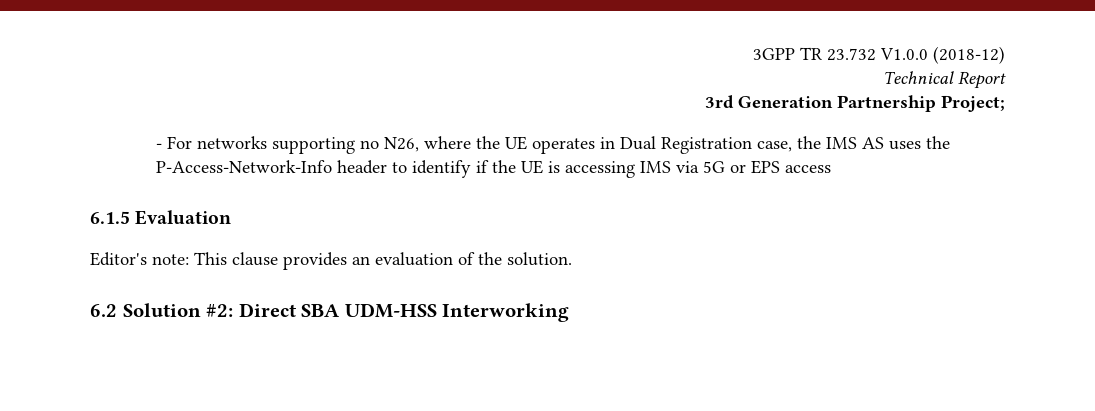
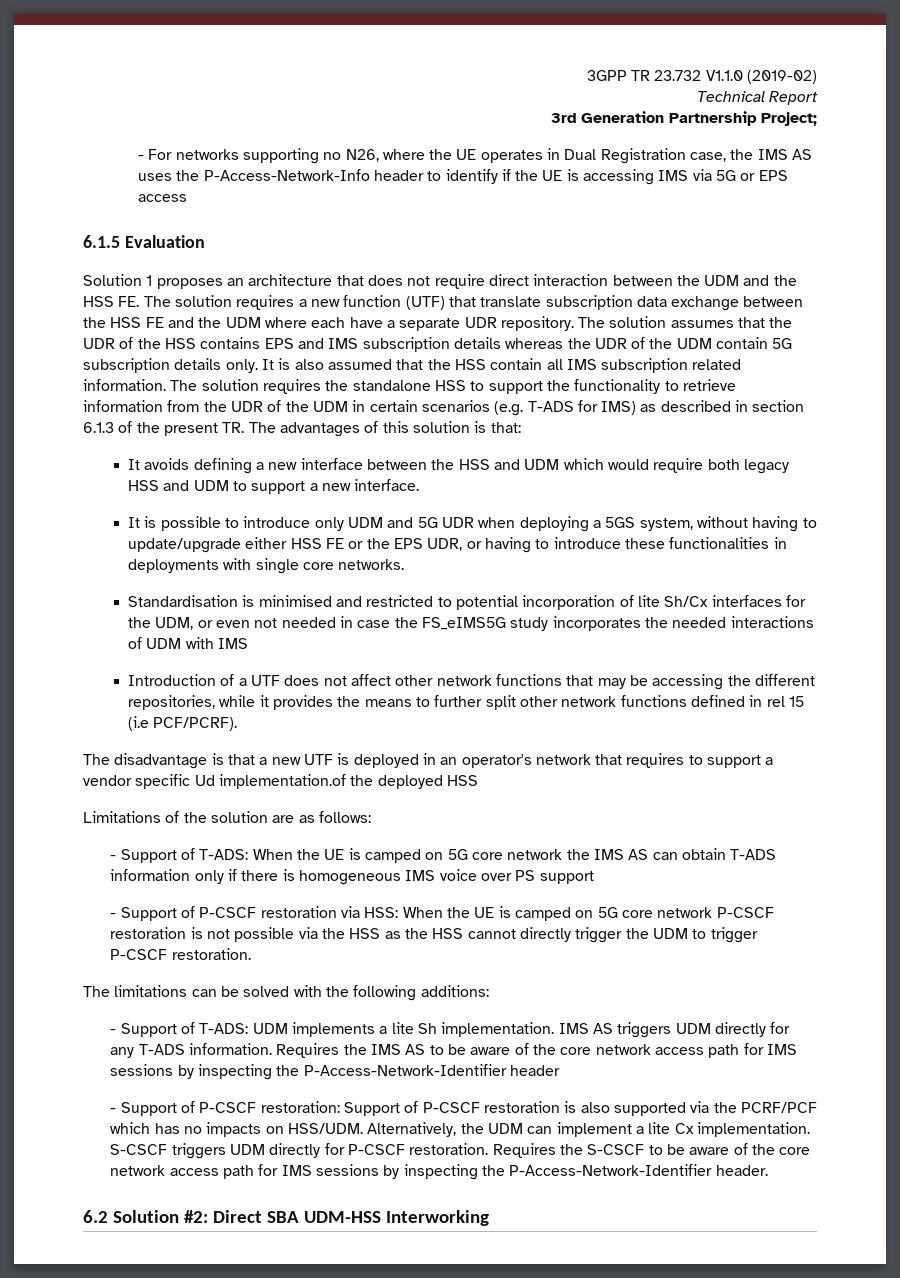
- 3GPP TR 23.732 V1.0.0 (2018-12)
+ 3GPP TR 23.732 V1.1.0 (2019-02)
- Editor's note: This clause provides an evaluation of the solution.
+ Solution 1 proposes an architecture that does not require direct interaction between the UDM and the HSS FE. The solution requires a new function (UTF) that translate subscription data exchange between the HSS FE and the UDM where each have a separate UDR repository. The solution assumes that the UDR of the HSS contains EPS and IMS subscription details whereas the UDR of the UDM contain 5G subscription details only. It is also assumed that the HSS contain all IMS subscription related information. The solution requires the standalone HSS to support the functionality to retrieve information from the UDR of the UDM in certain scenarios (e.g. T-ADS for IMS) as described in section 6.1.3 of the present TR. The advantages of this solution is that:
+ It avoids defining a new interface between the HSS and UDM which would require both legacy HSS and UDM to support a new interface.
+ It is possible to introduce only UDM and 5G UDR when deploying a 5GS system, without having to update/upgrade either HSS FE or the EPS UDR, or having to introduce these functionalities in deployments with single core networks.
+ Standardisation is minimised and restricted to potential incorporation of lite Sh/Cx interfaces for the UDM, or even not needed in case the FS_eIMS5G study incorporates the needed interactions of UDM with IMS
+ Introduction of a UTF does not affect other network functions that may be accessing the different repositories, while it provides the means to further split other network functions defined in rel 15 (i.e PCF/PCRF).
+ The disadvantage is that a new UTF is deployed in an operator's network that requires to support a vendor specific Ud implementation.of the deployed HSS
+ Limitations of the solution are as follows:
+ - Support of T-ADS: When the UE is camped on 5G core network the IMS AS can obtain T-ADS information only if there is homogeneous IMS voice over PS support
+ - Support of P-CSCF restoration via HSS: When the UE is camped on 5G core network P-CSCF restoration is not possible via the HSS as the HSS cannot directly trigger the UDM to trigger P-CSCF restoration.
+ The limitations can be solved with the following additions:
+ - Support of T-ADS: UDM implements a lite Sh implementation. IMS AS triggers UDM directly for any T-ADS information. Requires the IMS AS to be aware of the core network access path for IMS sessions by inspecting the P-Access-Network-Identifier header
+ - Support of P-CSCF restoration: Support of P-CSCF restoration is also supported via the PCRF/PCF which has no impacts on HSS/UDM. Alternatively, the UDM can implement a lite Cx implementation. S-CSCF triggers UDM directly for P-CSCF restoration. Requires the S-CSCF to be aware of the core network access path for IMS sessions by inspecting the P-Access-Network-Identifier header.

